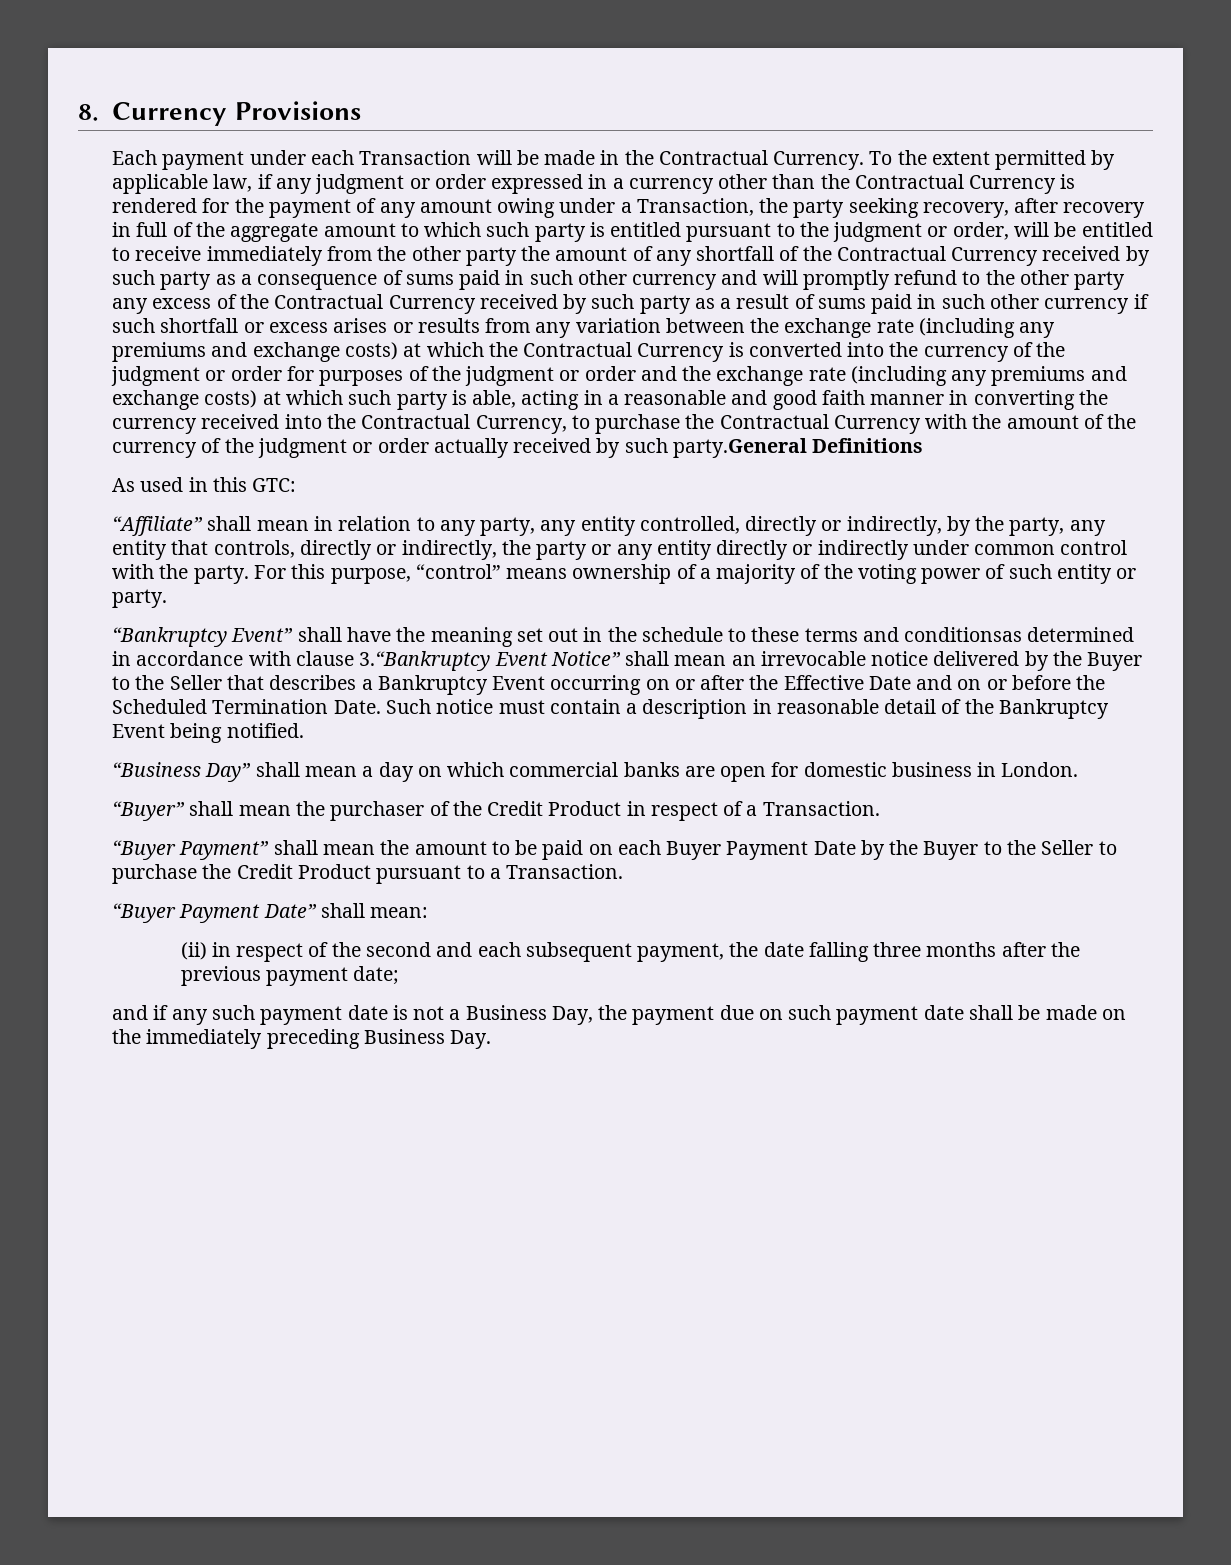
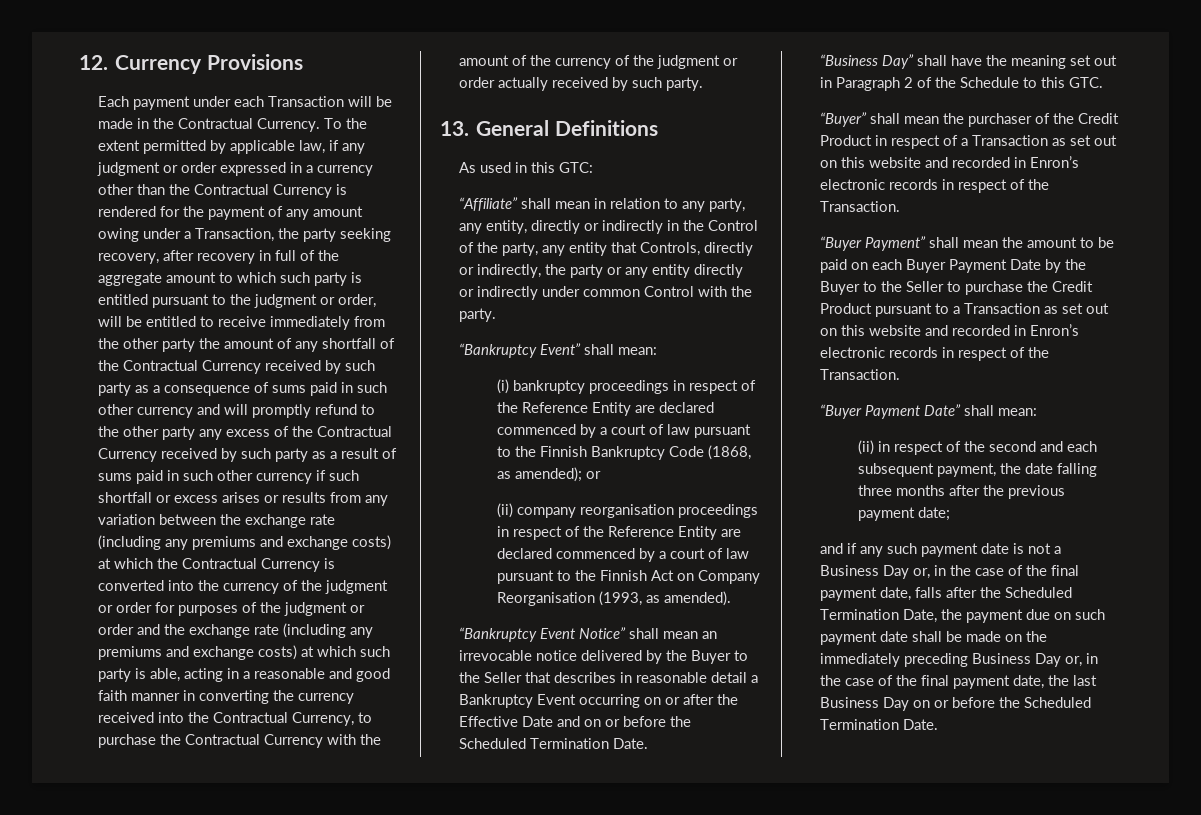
- 8. Currency Provisions
+ 12. Currency Provisions
- To the extent permitted by applicable law, if any judgment or order expressed in a currency other than the Contractual Currency is rendered for the payment of any amount owing under a Transaction, the party seeking recovery, after recovery in full of the aggregate amount to which such party is entitled pursuant to the judgment or order, will be entitled to receive immediately from the other party the amount of any shortfall of the Contractual Currency received by such party as a consequence of sums paid in such other currency and will promptly refund to the other party any excess of the Contractual Currency received by such party as a result of sums paid in such other currency if such shortfall or excess arises or results from any variation between the exchange rate (including any premiums and exchange costs) at which the Contractual Currency is converted into the currency of the judgment or order for purposes of the judgment or order and the exchange rate (including any premiums and exchange costs) at which such party is able, acting in a reasonable and good faith manner in converting the currency received into the Contractual Currency, to purchase the Contractual Currency with the amount of the currency of the judgment or order actually received by such party.General Definitions
+ To the extent permitted by applicable law, if any judgment or order expressed in a currency other than the Contractual Currency is rendered for the payment of any amount owing under a Transaction, the party seeking recovery, after recovery in full of the aggregate amount to which such party is entitled pursuant to the judgment or order, will be entitled to receive immediately from the other party the amount of any shortfall of the Contractual Currency received by such party as a consequence of sums paid in such other currency and will promptly refund to the other party any excess of the Contractual Currency received by such party as a result of sums paid in such other currency if such shortfall or excess arises or results from any variation between the exchange rate (including any premiums and exchange costs) at which the Contractual Currency is converted into the currency of the judgment or order for purposes of the judgment or order and the exchange rate (including any premiums and exchange costs) at which such party is able, acting in a reasonable and good faith manner in converting the currency received into the Contractual Currency, to purchase the Contractual Currency with the amount of the currency of the judgment or order actually received by such party.
+ 13. General Definitions
- “Affiliate” shall mean in relation to any party, any entity controlled, directly or indirectly, by the party, any entity that controls, directly or indirectly, the party or any entity directly or indirectly under common control with the party. For this purpose, “control” means ownership of a majority of the voting power of such entity or party.
- “Bankruptcy Event” shall have the meaning set out in the schedule to these terms and conditionsas determined in accordance with clause 3.“Bankruptcy Event Notice” shall mean an irrevocable notice delivered by the Buyer to the Seller that describes a Bankruptcy Event occurring on or after the Effective Date and on or before the Scheduled Termination Date. Such notice must contain a description in reasonable detail of the Bankruptcy Event being notified.
- “Business Day” shall mean a day on which commercial banks are open for domestic business in London.
+ “Affiliate” shall mean in relation to any party, any entity, directly or indirectly in the Control of the party, any entity that Controls, directly or indirectly, the party or any entity directly or indirectly under common Control with the party.
+ “Bankruptcy Event” shall mean:
+ (i) bankruptcy proceedings in respect of the Reference Entity are declared commenced by a court of law pursuant to the Finnish Bankruptcy Code (1868, as amended); or
+ (ii) company reorganisation proceedings in respect of the Reference Entity are declared commenced by a court of law pursuant to the Finnish Act on Company Reorganisation (1993, as amended).
+ “Bankruptcy Event Notice” shall mean an irrevocable notice delivered by the Buyer to the Seller that describes in reasonable detail a Bankruptcy Event occurring on or after the Effective Date and on or before the Scheduled Termination Date.
+ “Business Day” shall have the meaning set out in Paragraph 2 of the Schedule to this GTC.
- “Buyer” shall mean the purchaser of the Credit Product in respect of a Transaction.
+ “Buyer” shall mean the purchaser of the Credit Product in respect of a Transaction as set out on this website and recorded in Enron’s electronic records in respect of the Transaction.
- “Buyer Payment” shall mean the amount to be paid on each Buyer Payment Date by the Buyer to the Seller to purchase the Credit Product pursuant to a Transaction.
+ “Buyer Payment” shall mean the amount to be paid on each Buyer Payment Date by the Buyer to the Seller to purchase the Credit Product pursuant to a Transaction as set out on this website and recorded in Enron’s electronic records in respect of the Transaction.
- and if any such payment date is not a Business Day, the payment due on such payment date shall be made on the immediately preceding Business Day.
+ and if any such payment date is not a Business Day or, in the case of the final payment date, falls after the Scheduled Termination Date, the payment due on such payment date shall be made on the immediately preceding Business Day or, in the case of the final payment date, the last Business Day on or before the Scheduled Termination Date.

